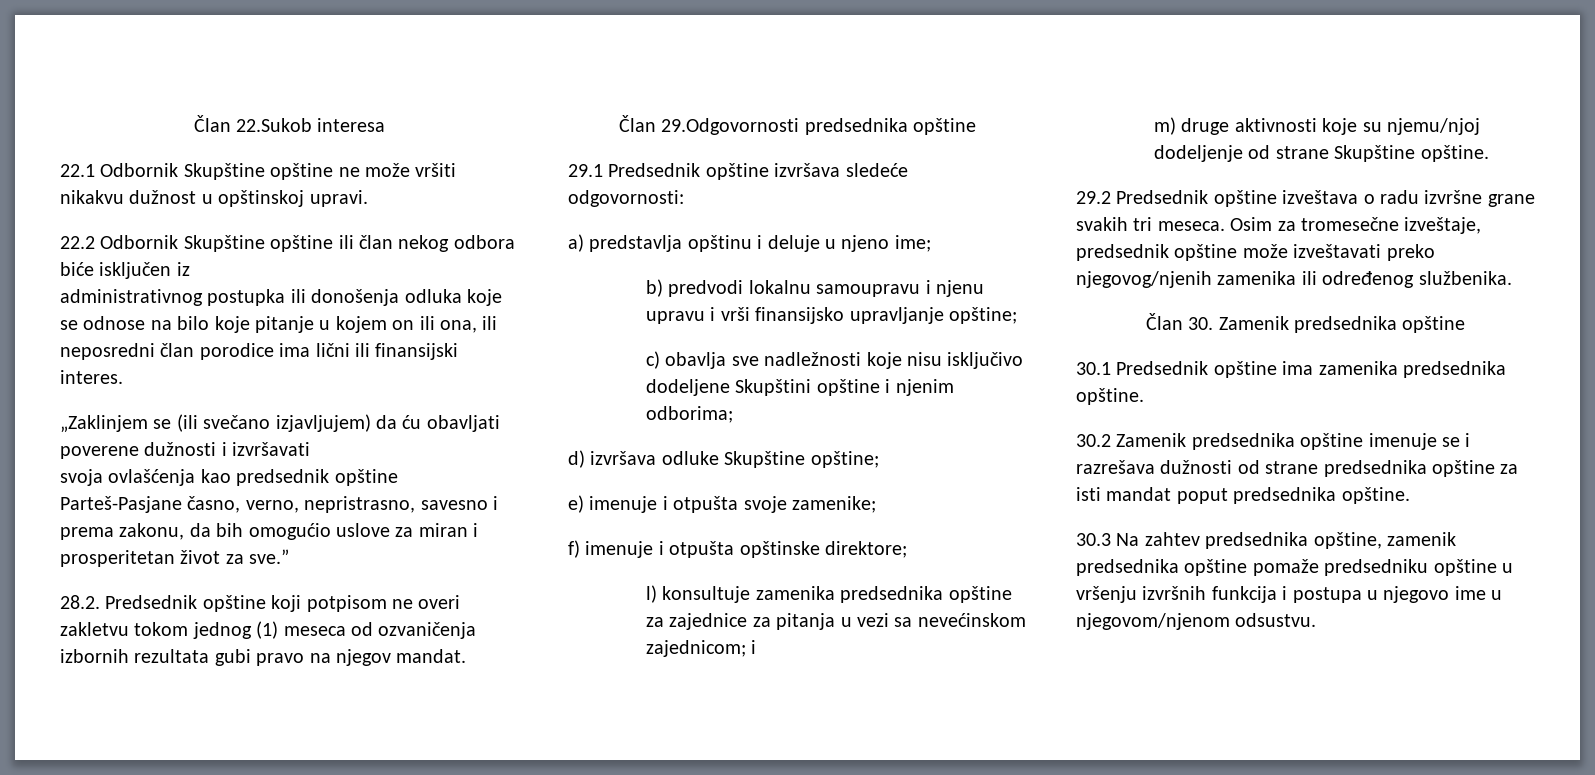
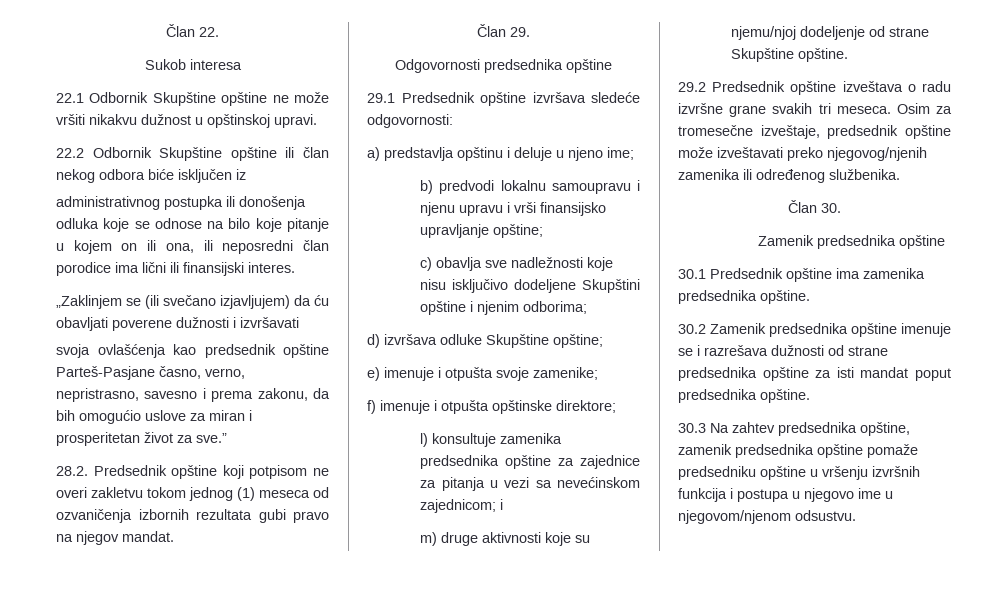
- Član 22.Sukob interesa
+ Član 22.
+ Sukob interesa
- Član 29.Odgovornosti predsednika opštine
+ Član 29.
+ Odgovornosti predsednika opštine
- Član 30. Zamenik predsednika opštine
+ Član 30.
+ Zamenik predsednika opštine

